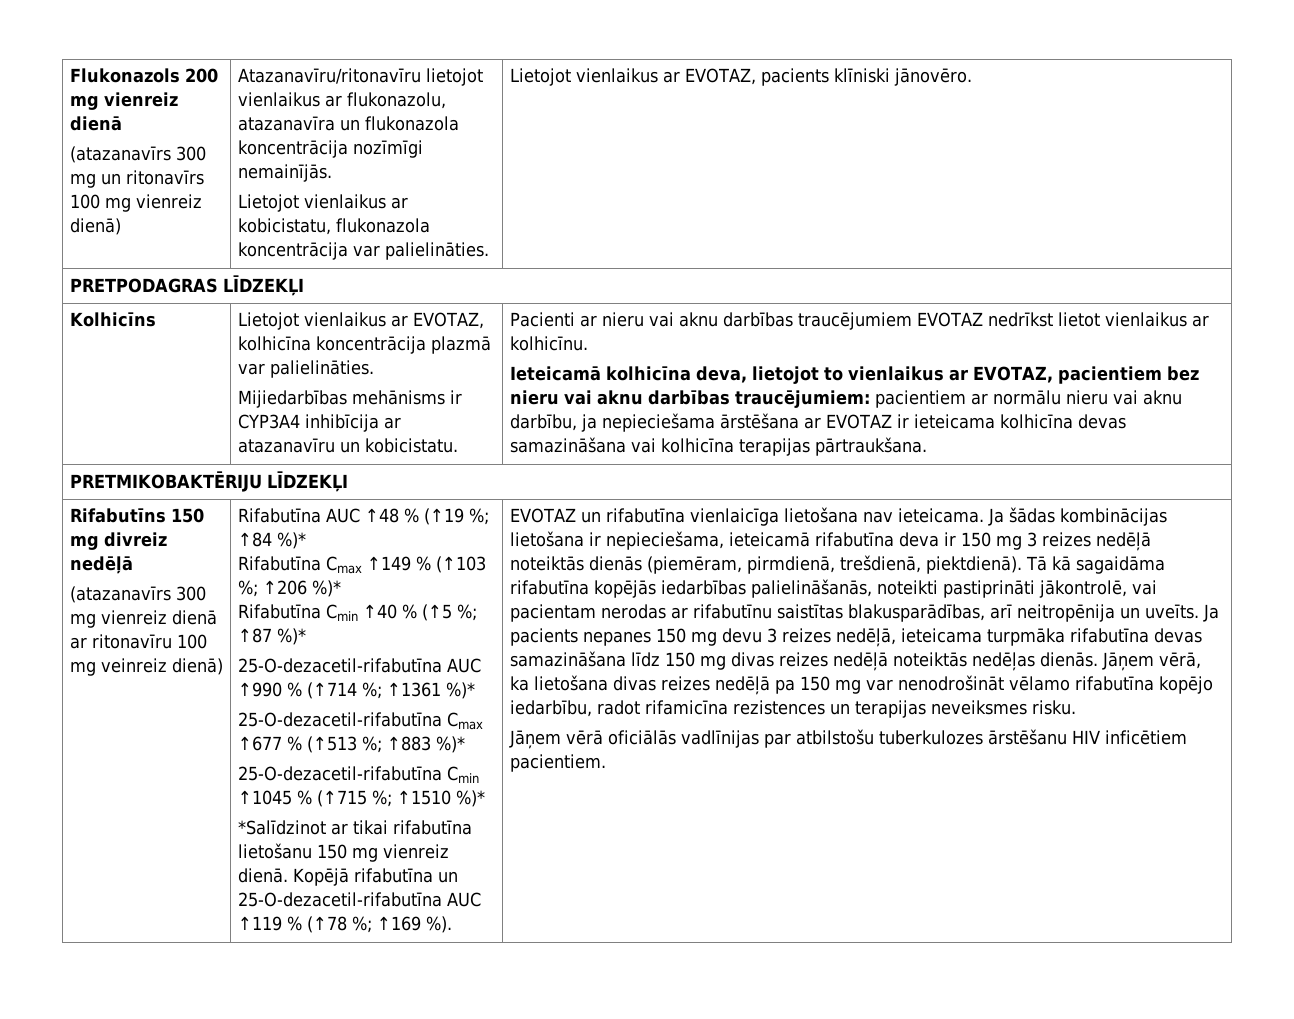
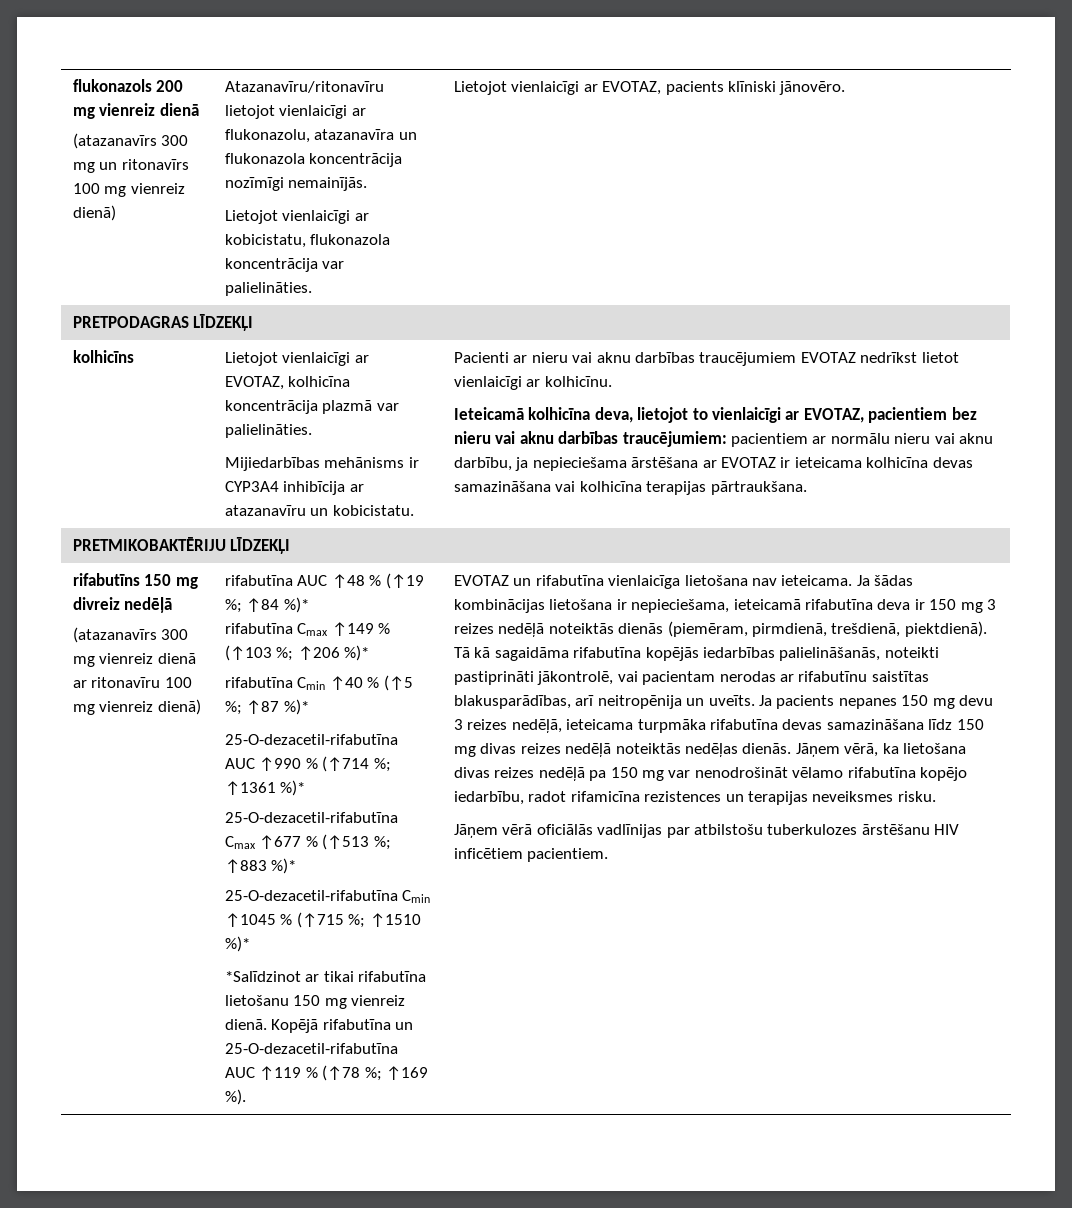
- Flukonazols 200 mg vienreiz dienā
- (atazanavīrs 300 mg un ritonavīrs 100 mg vienreiz dienā) | Atazanavīru/ritonavīru lietojot vienlaikus ar flukonazolu, atazanavīra un flukonazola koncentrācija nozīmīgi nemainījās.
- Lietojot vienlaikus ar kobicistatu, flukonazola koncentrācija var palielināties. | Lietojot vienlaikus ar EVOTAZ, pacients klīniski jānovēro.
+ flukonazols 200 mg vienreiz dienā
+ (atazanavīrs 300 mg un ritonavīrs 100 mg vienreiz dienā) | Atazanavīru/ritonavīru lietojot vienlaicīgi ar flukonazolu, atazanavīra un flukonazola koncentrācija nozīmīgi nemainījās.
+ Lietojot vienlaicīgi ar kobicistatu, flukonazola koncentrācija var palielināties. | Lietojot vienlaicīgi ar EVOTAZ, pacients klīniski jānovēro.
- Kolhicīns | Lietojot vienlaikus ar EVOTAZ, kolhicīna koncentrācija plazmā var palielināties.
+ kolhicīns | Lietojot vienlaicīgi ar EVOTAZ, kolhicīna koncentrācija plazmā var palielināties.
- Pacienti ar nieru vai aknu darbības traucējumiem EVOTAZ nedrīkst lietot vienlaikus ar kolhicīnu.
+ Pacienti ar nieru vai aknu darbības traucējumiem EVOTAZ nedrīkst lietot vienlaicīgi ar kolhicīnu.
- Ieteicamā kolhicīna deva, lietojot to vienlaikus ar EVOTAZ, pacientiem bez nieru vai aknu darbības traucējumiem: pacientiem ar normālu nieru vai aknu darbību, ja nepieciešama ārstēšana ar EVOTAZ ir ieteicama kolhicīna devas samazināšana vai kolhicīna terapijas pārtraukšana.
+ Ieteicamā kolhicīna deva, lietojot to vienlaicīgi ar EVOTAZ, pacientiem bez nieru vai aknu darbības traucējumiem: pacientiem ar normālu nieru vai aknu darbību, ja nepieciešama ārstēšana ar EVOTAZ ir ieteicama kolhicīna devas samazināšana vai kolhicīna terapijas pārtraukšana.
- Rifabutīns 150 mg divreiz nedēļā
+ rifabutīns 150 mg divreiz nedēļā
- (atazanavīrs 300 mg vienreiz dienā ar ritonavīru 100 mg veinreiz dienā) | Rifabutīna AUC ↑48 % (↑19 %; ↑84 %)*
+ (atazanavīrs 300 mg vienreiz dienā ar ritonavīru 100 mg vienreiz dienā) | rifabutīna AUC ↑48 % (↑19 %; ↑84 %)*
- Rifabutīna Cmax ↑149 % (↑103 %; ↑206 %)*
+ rifabutīna Cmax ↑149 % (↑103 %; ↑206 %)*
- Rifabutīna Cmin ↑40 % (↑5 %; ↑87 %)*
+ rifabutīna Cmin ↑40 % (↑5 %; ↑87 %)*

